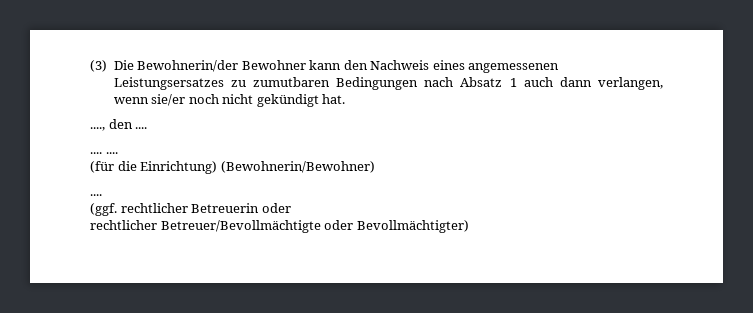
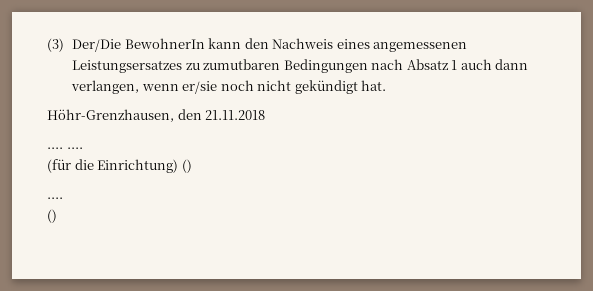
- (3) Die Bewohnerin/der Bewohner kann den Nachweis eines angemessenen Leistungsersatzes zu zumutbaren Bedingungen nach Absatz 1 auch dann verlangen, wenn sie/er noch nicht gekündigt hat.
+ (3) Der/Die BewohnerIn kann den Nachweis eines angemessenen Leistungsersatzes zu zumutbaren Bedingungen nach Absatz 1 auch dann verlangen, wenn er/sie noch nicht gekündigt hat.
- ...., den ....
+ Höhr-Grenzhausen, den 21.11.2018
- (für die Einrichtung) (Bewohnerin/Bewohner)
+ (für die Einrichtung) ()
  ....
- (ggf. rechtlicher Betreuerin oder
- rechtlicher Betreuer/Bevollmächtigte oder Bevollmächtigter)
+ ()

